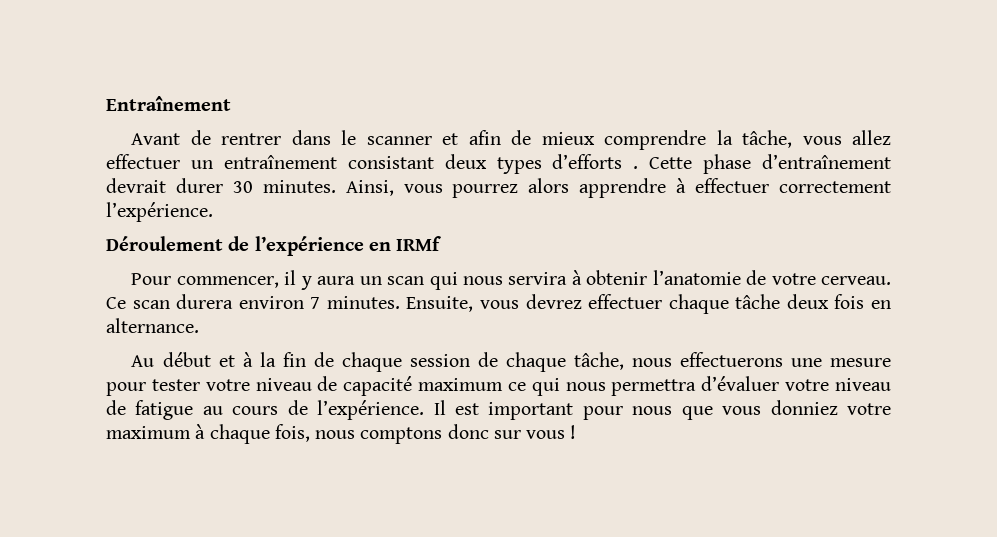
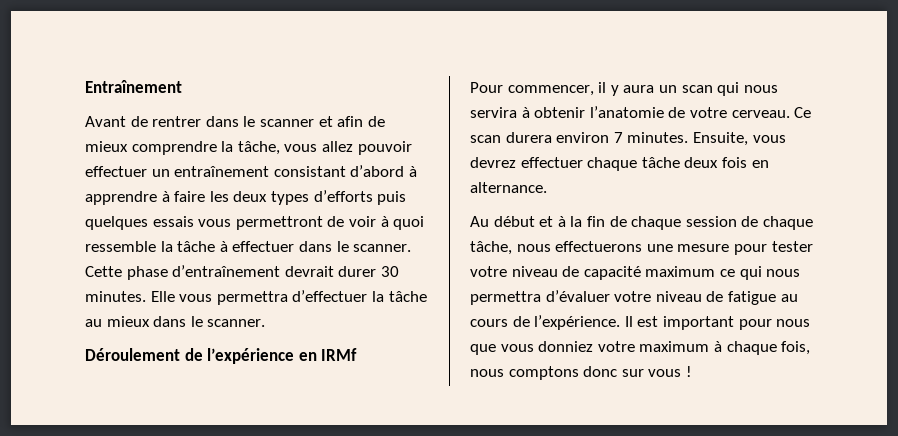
- Avant de rentrer dans le scanner et afin de mieux comprendre la tâche, vous allez effectuer un entraînement consistant deux types d’efforts .
+ Avant de rentrer dans le scanner et afin de mieux comprendre la tâche, vous allez pouvoir effectuer un entraînement consistant d’abord à apprendre à faire les deux types d’efforts puis quelques essais vous permettront de voir à quoi ressemble la tâche à effectuer dans le scanner.
- Ainsi, vous pourrez alors apprendre à effectuer correctement l’expérience.
+ Elle vous permettra d’effectuer la tâche au mieux dans le scanner.

